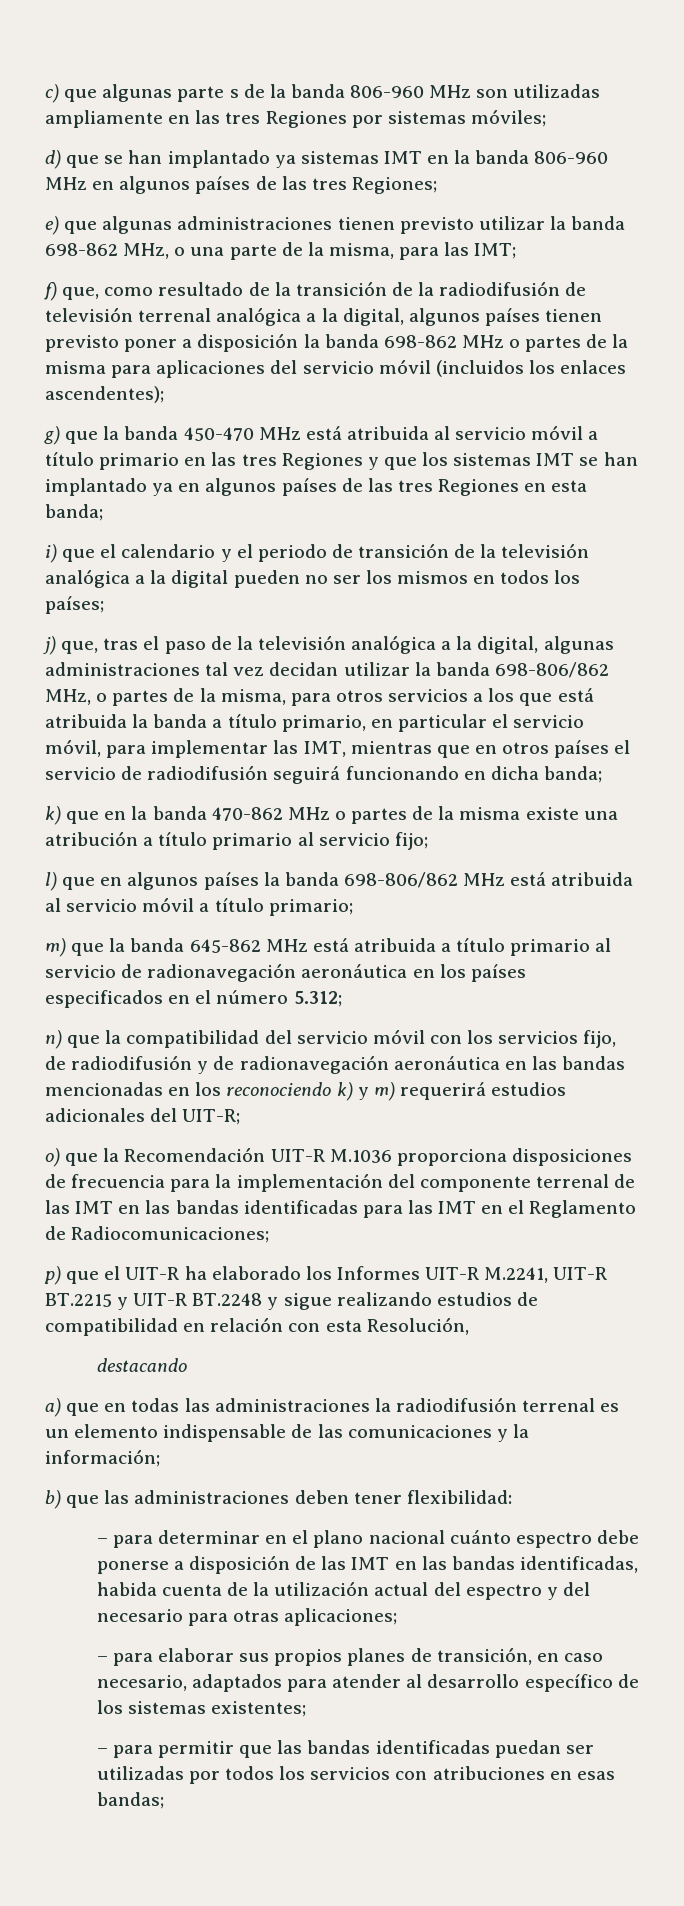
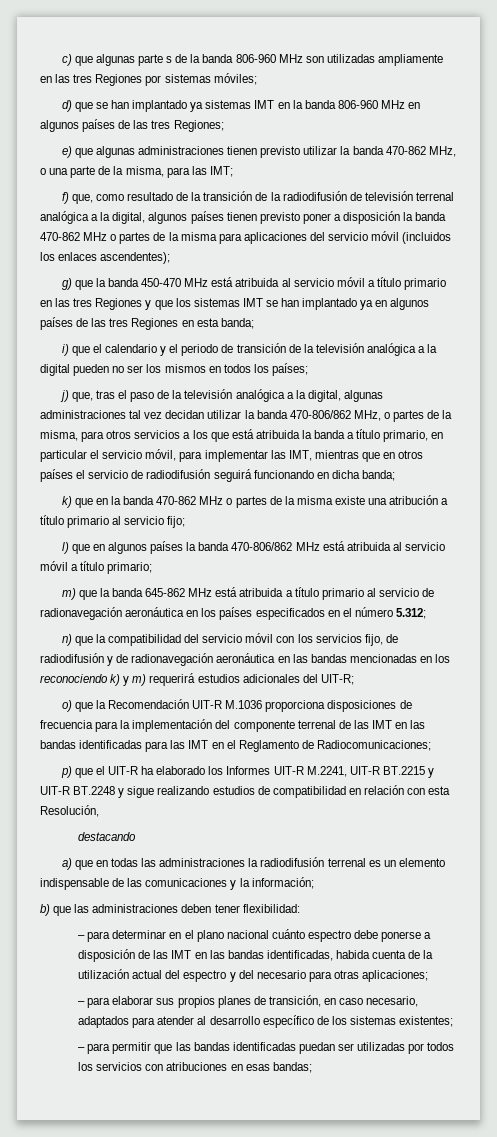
- e) que algunas administraciones tienen previsto utilizar la banda 698-862 MHz, o una parte de la misma, para las IMT;
+ e) que algunas administraciones tienen previsto utilizar la banda 470-862 MHz, o una parte de la misma, para las IMT;
- f) que, como resultado de la transición de la radiodifusión de televisión terrenal analógica a la digital, algunos países tienen previsto poner a disposición la banda 698-862 MHz o partes de la misma para aplicaciones del servicio móvil (incluidos los enlaces ascendentes);
+ f) que, como resultado de la transición de la radiodifusión de televisión terrenal analógica a la digital, algunos países tienen previsto poner a disposición la banda 470-862 MHz o partes de la misma para aplicaciones del servicio móvil (incluidos los enlaces ascendentes);
- j) que, tras el paso de la televisión analógica a la digital, algunas administraciones tal vez decidan utilizar la banda 698-806/862 MHz, o partes de la misma, para otros servicios a los que está atribuida la banda a título primario, en particular el servicio móvil, para implementar las IMT, mientras que en otros países el servicio de radiodifusión seguirá funcionando en dicha banda;
+ j) que, tras el paso de la televisión analógica a la digital, algunas administraciones tal vez decidan utilizar la banda 470-806/862 MHz, o partes de la misma, para otros servicios a los que está atribuida la banda a título primario, en particular el servicio móvil, para implementar las IMT, mientras que en otros países el servicio de radiodifusión seguirá funcionando en dicha banda;
- l) que en algunos países la banda 698-806/862 MHz está atribuida al servicio móvil a título primario;
+ l) que en algunos países la banda 470-806/862 MHz está atribuida al servicio móvil a título primario;

